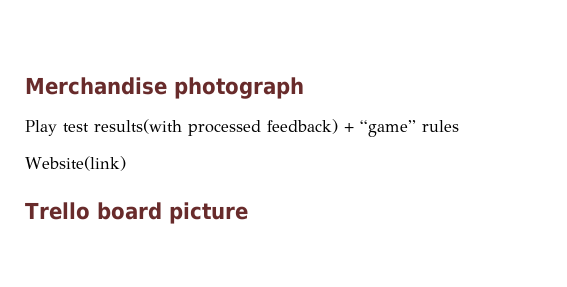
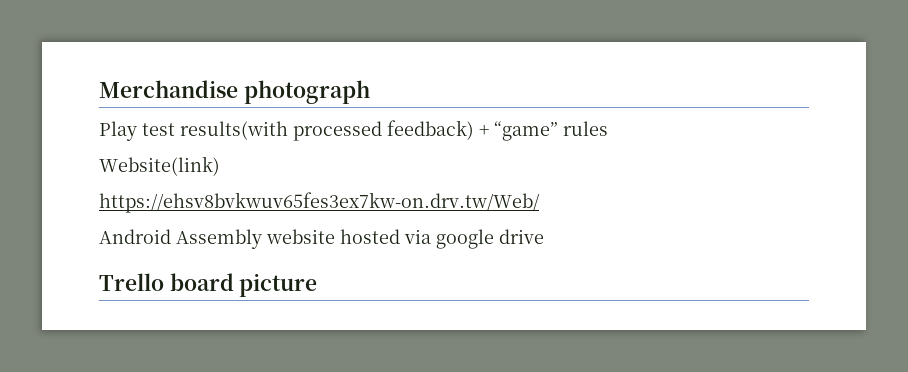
+ https://ehsv8bvkwuv65fes3ex7kw-on.drv.tw/Web/
+ Android Assembly website hosted via google drive

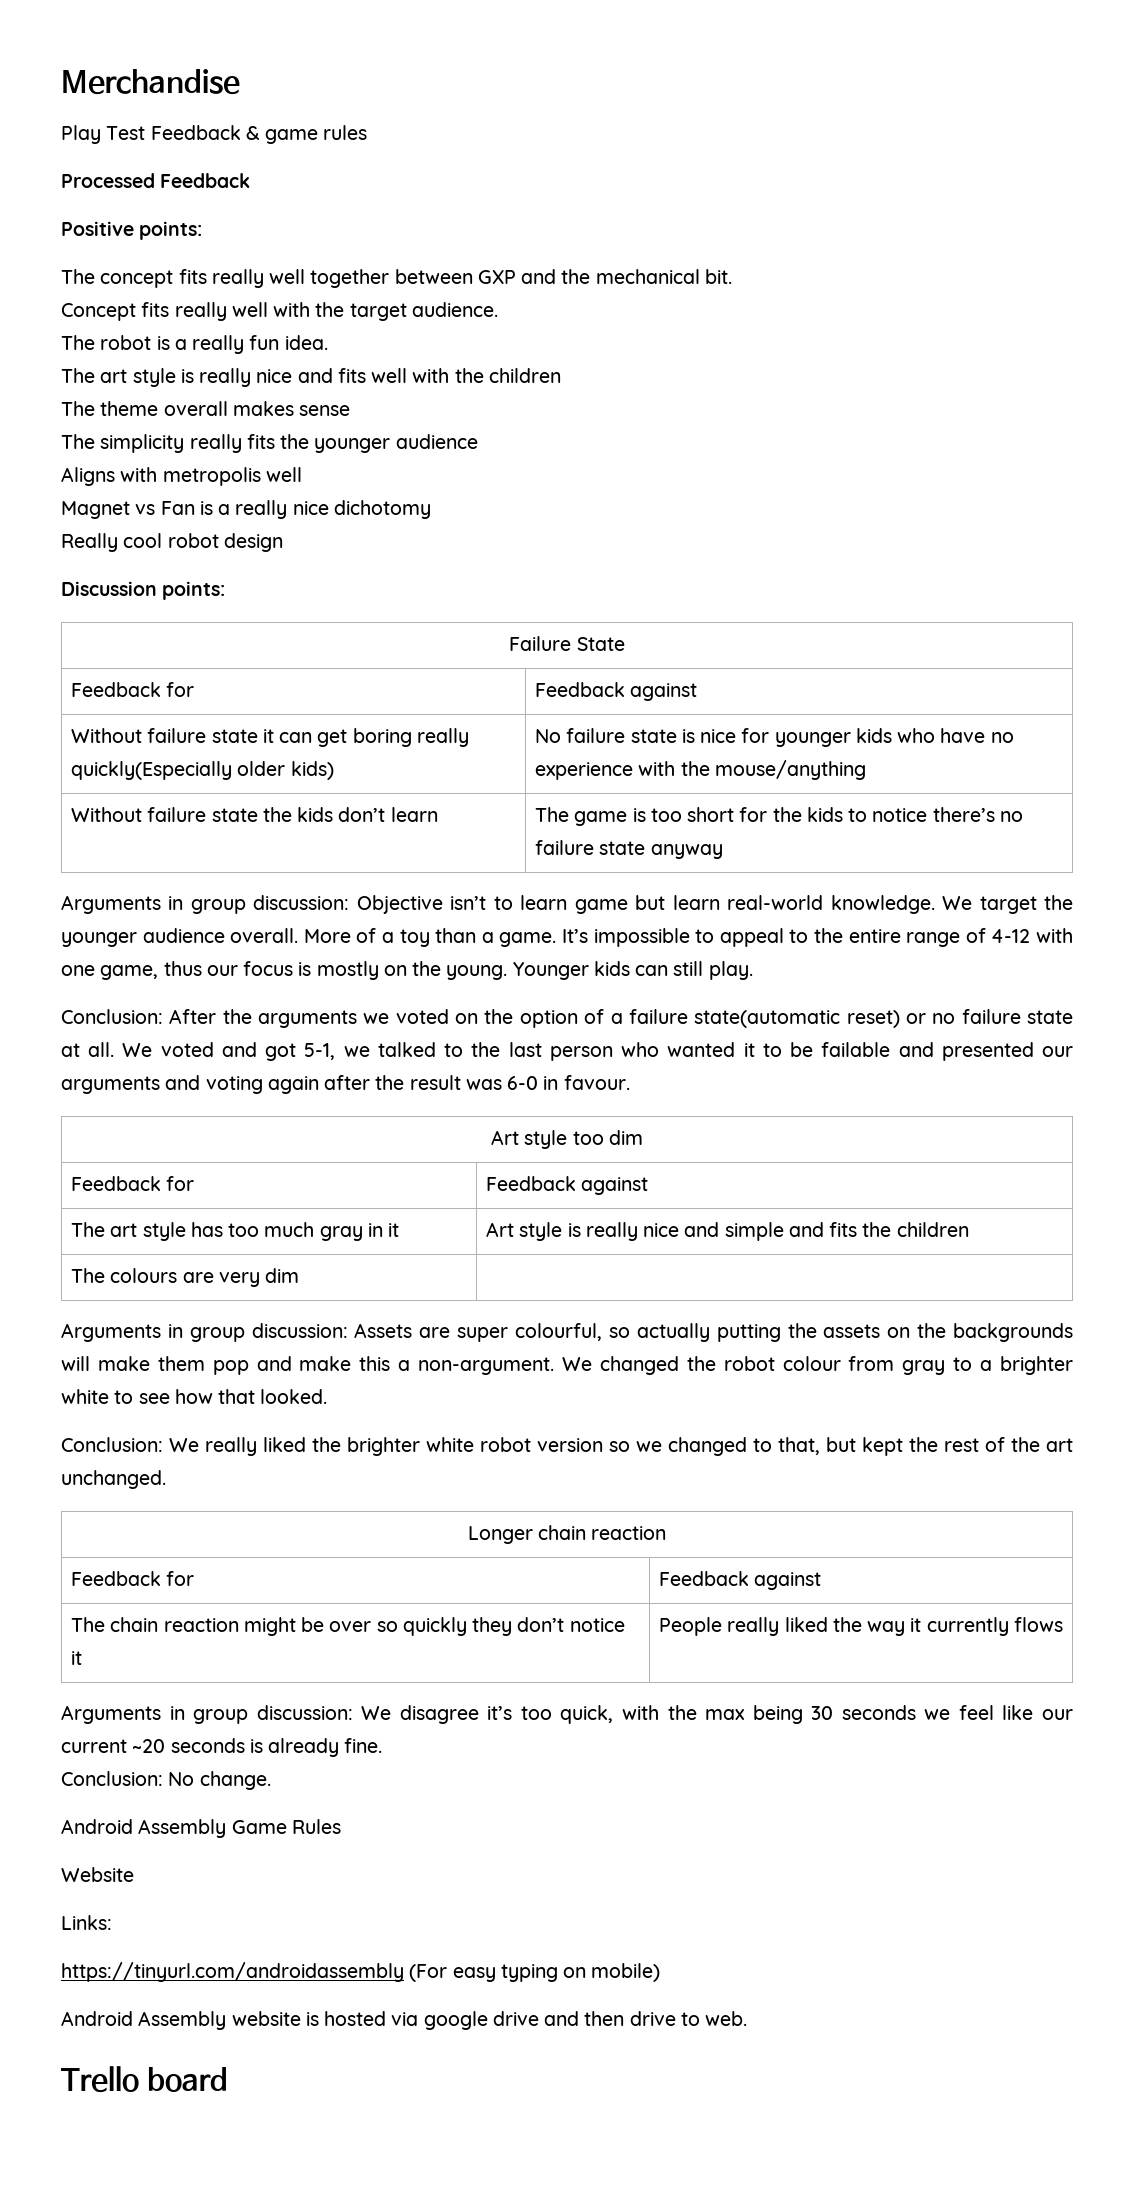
- Merchandise photograph
+ Merchandise
- Play test results(with processed feedback) + “game” rules
- Website(link)
- https://ehsv8bvkwuv65fes3ex7kw-on.drv.tw/Web/
+ Play Test Feedback & game rules
+ Processed Feedback
+ Positive points:
+ The concept fits really well together between GXP and the mechanical bit.
+ Concept fits really well with the target audience.
+ The robot is a really fun idea.
+ The art style is really nice and fits well with the children
+ The theme overall makes sense
+ The simplicity really fits the younger audience
+ Aligns with metropolis well
+ Magnet vs Fan is a really nice dichotomy
+ Really cool robot design
+ Discussion points:
+ Failure State
+ Feedback for | Feedback against
+ Without failure state it can get boring really quickly(Especially older kids) | No failure state is nice for younger kids who have no experience with the mouse/anything
+ Without failure state the kids don’t learn | The game is too short for the kids to notice there’s no failure state anyway
+ Arguments in group discussion: Objective isn’t to learn game but learn real-world knowledge. We target the younger audience overall. More of a toy than a game. It’s impossible to appeal to the entire range of 4-12 with one game, thus our focus is mostly on the young. Younger kids can still play.
+ Conclusion: After the arguments we voted on the option of a failure state(automatic reset) or no failure state at all. We voted and got 5-1, we talked to the last person who wanted it to be failable and presented our arguments and voting again after the result was 6-0 in favour.
+ Art style too dim
+ Feedback for | Feedback against
+ The art style has too much gray in it | Art style is really nice and simple and fits the children
+ The colours are very dim |
+ Arguments in group discussion: Assets are super colourful, so actually putting the assets on the backgrounds will make them pop and make this a non-argument. We changed the robot colour from gray to a brighter white to see how that looked.
+ Conclusion: We really liked the brighter white robot version so we changed to that, but kept the rest of the art unchanged.
+ Longer chain reaction
+ Feedback for | Feedback against
+ The chain reaction might be over so quickly they don’t notice it | People really liked the way it currently flows
+ Arguments in group discussion: We disagree it’s too quick, with the max being 30 seconds we feel like our current ~20 seconds is already fine.
+ Conclusion: No change.
+ Android Assembly Game Rules
+ Website
+ Links:
+ https://tinyurl.com/androidassembly (For easy typing on mobile)
- Android Assembly website hosted via google drive
+ Android Assembly website is hosted via google drive and then drive to web.
- Trello board picture
+ Trello board

